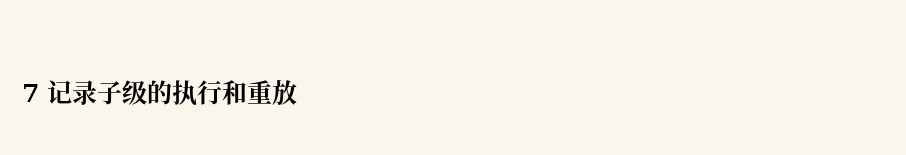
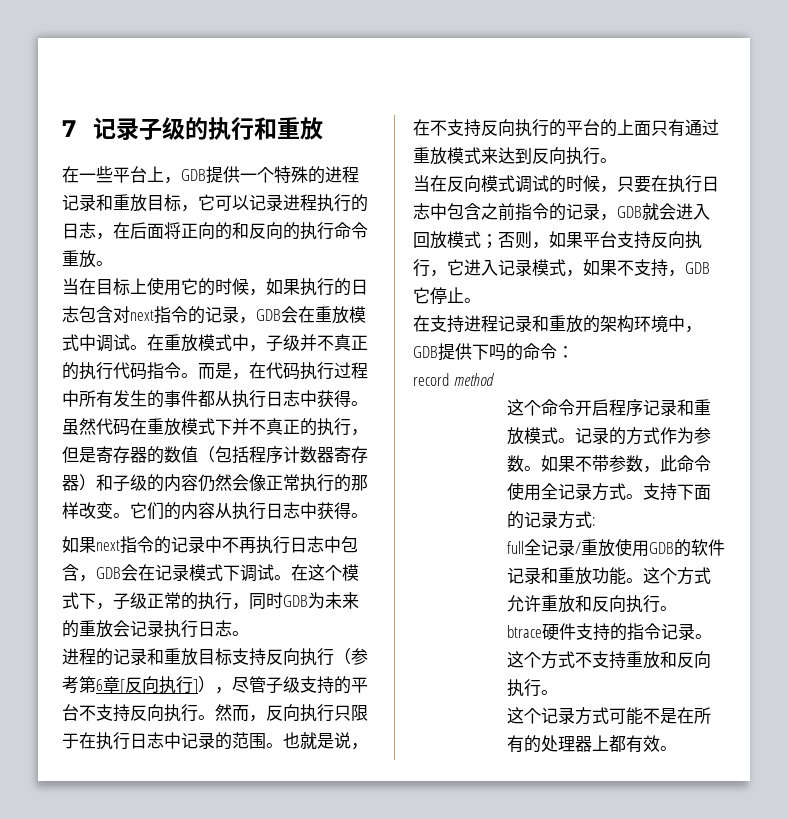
+ 在一些平台上，GDB提供一个特殊的进程记录和重放目标，它可以记录进程执行的日志，在后面将正向的和反向的执行命令重放。
+ 当在目标上使用它的时候，如果执行的日志包含对next指令的记录，GDB会在重放模式中调试。在重放模式中，子级并不真正的执行代码指令。而是，在代码执行过程中所有发生的事件都从执行日志中获得。虽然代码在重放模式下并不真正的执行，但是寄存器的数值（包括程序计数器寄存器）和子级的内容仍然会像正常执行的那样改变。它们的内容从执行日志中获得。
+ 如果next指令的记录中不再执行日志中包含，GDB会在记录模式下调试。在这个模式下，子级正常的执行，同时GDB为未来的重放会记录执行日志。
+ 进程的记录和重放目标支持反向执行（参考第6章[反向执行]），尽管子级支持的平台不支持反向执行。然而，反向执行只限于在执行日志中记录的范围。也就是说，在不支持反向执行的平台的上面只有通过重放模式来达到反向执行。
+ 当在反向模式调试的时候，只要在执行日志中包含之前指令的记录，GDB就会进入回放模式；否则，如果平台支持反向执行，它进入记录模式，如果不支持，GDB它停止。
+ 在支持进程记录和重放的架构环境中，GDB提供下吗的命令：
+ record method
+ 这个命令开启程序记录和重放模式。记录的方式作为参数。如果不带参数，此命令使用全记录方式。支持下面的记录方式:
+ full全记录/重放使用GDB的软件记录和重放功能。这个方式允许重放和反向执行。
+ btrace硬件支持的指令记录。这个方式不支持重放和反向执行。
+ 这个记录方式可能不是在所有的处理器上都有效。

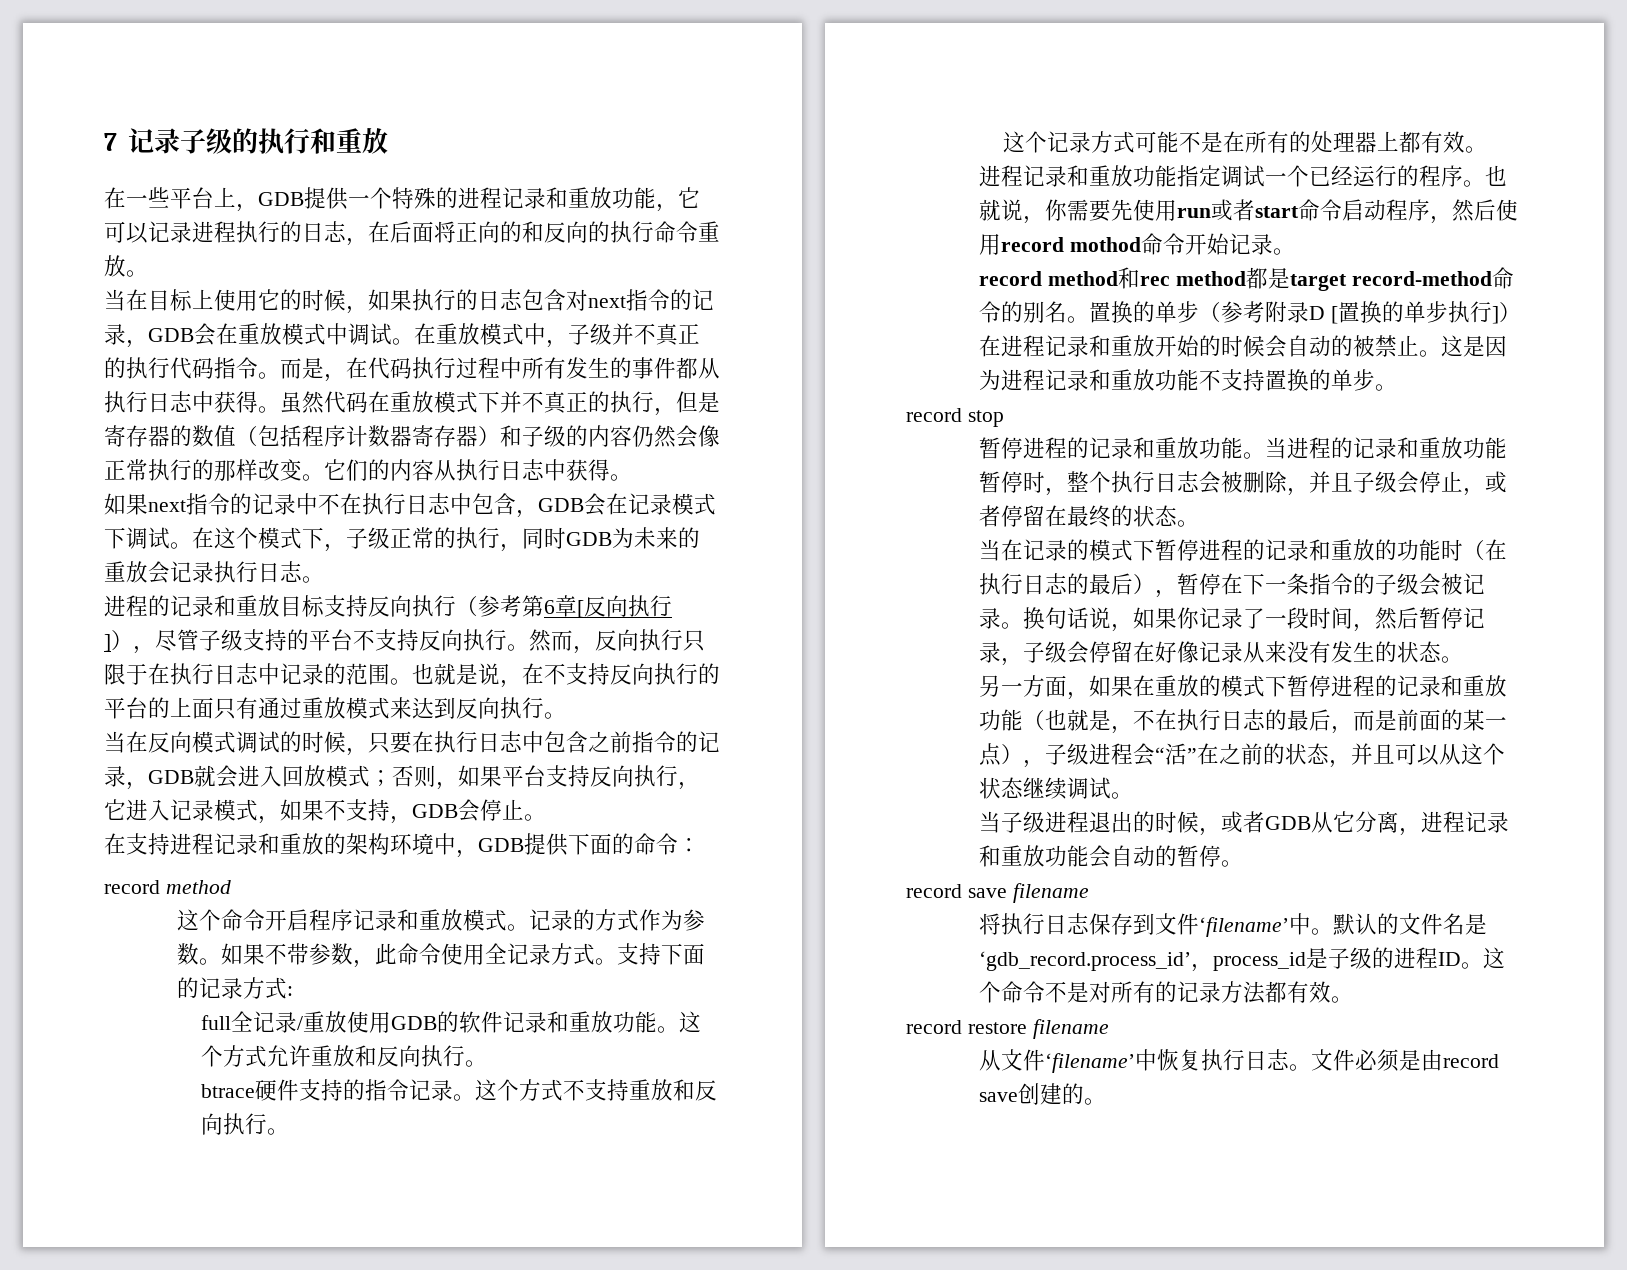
- 在一些平台上，GDB提供一个特殊的进程记录和重放目标，它可以记录进程执行的日志，在后面将正向的和反向的执行命令重放。
+ 在一些平台上，GDB提供一个特殊的进程记录和重放功能，它可以记录进程执行的日志，在后面将正向的和反向的执行命令重放。
- 如果next指令的记录中不再执行日志中包含，GDB会在记录模式下调试。
+ 如果next指令的记录中不在执行日志中包含，GDB会在记录模式下调试。
- 当在反向模式调试的时候，只要在执行日志中包含之前指令的记录，GDB就会进入回放模式；否则，如果平台支持反向执行，它进入记录模式，如果不支持，GDB它停止。
+ 当在反向模式调试的时候，只要在执行日志中包含之前指令的记录，GDB就会进入回放模式；否则，如果平台支持反向执行，它进入记录模式，如果不支持，GDB会停止。
- 在支持进程记录和重放的架构环境中，GDB提供下吗的命令：
+ 在支持进程记录和重放的架构环境中，GDB提供下面的命令：
+ 进程记录和重放功能指定调试一个已经运行的程序。也就说，你需要先使用run或者start命令启动程序，然后使用record mothod命令开始记录。
+ record method和rec method都是target record-method命令的别名。置换的单步（参考附录D [置换的单步执行]）在进程记录和重放开始的时候会自动的被禁止。这是因为进程记录和重放功能不支持置换的单步。
+ record stop
+ 暂停进程的记录和重放功能。当进程的记录和重放功能暂停时，整个执行日志会被删除，并且子级会停止，或者停留在最终的状态。
+ 当在记录的模式下暂停进程的记录和重放的功能时（在执行日志的最后），暂停在下一条指令的子级会被记录。换句话说，如果你记录了一段时间，然后暂停记录，子级会停留在好像记录从来没有发生的状态。
+ 另一方面，如果在重放的模式下暂停进程的记录和重放功能（也就是，不在执行日志的最后，而是前面的某一点），子级进程会“活”在之前的状态，并且可以从这个状态继续调试。
+ 当子级进程退出的时候，或者GDB从它分离，进程记录和重放功能会自动的暂停。
+ record save filename
+ 将执行日志保存到文件‘filename’中。默认的文件名是‘gdb_record.process_id’，process_id是子级的进程ID。这个命令不是对所有的记录方法都有效。
+ record restore filename
+ 从文件‘filename’中恢复执行日志。文件必须是由record save创建的。

